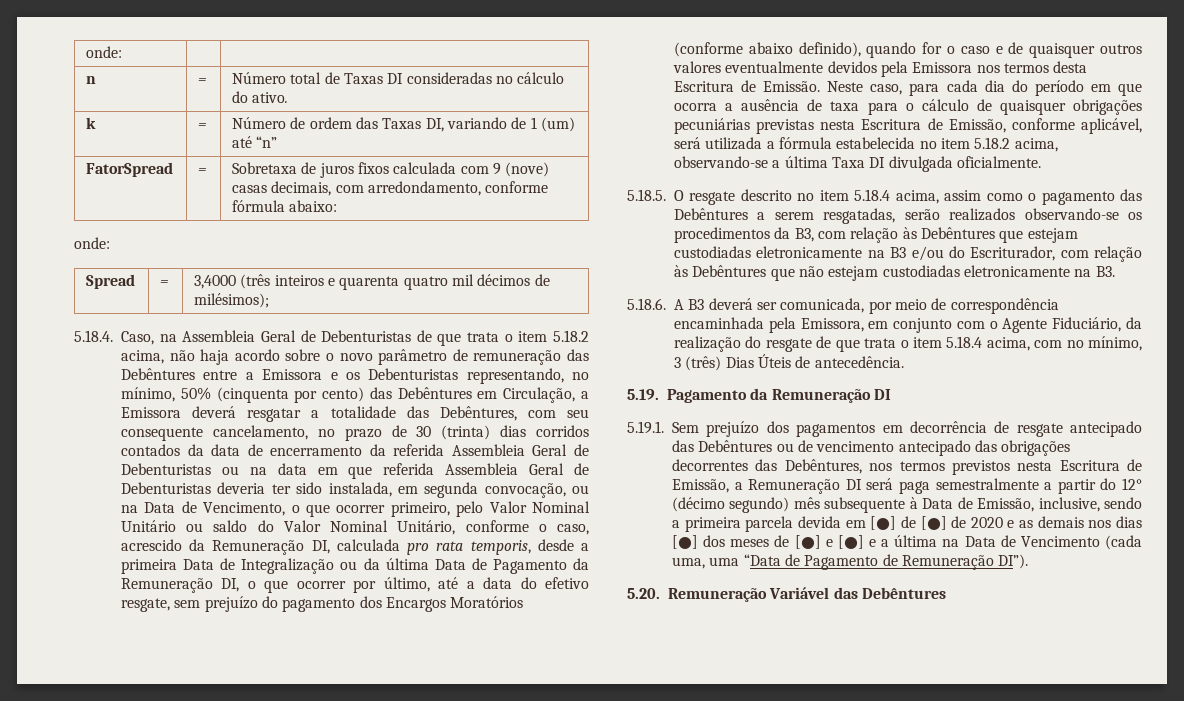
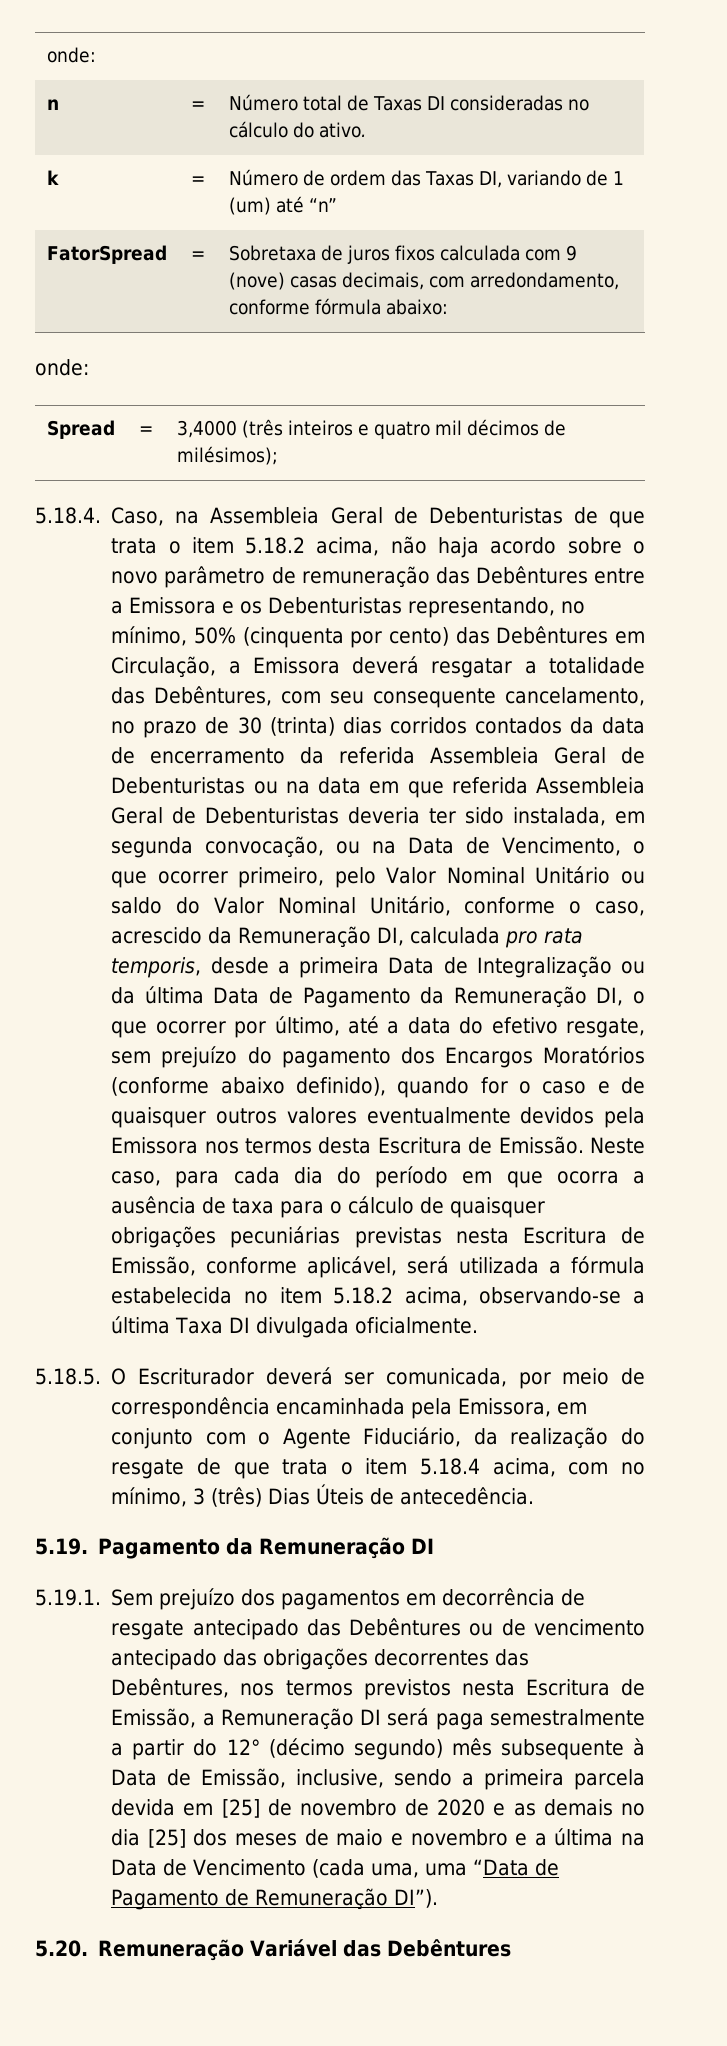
- Spread | = | 3,4000 (três inteiros e quarenta quatro mil décimos de milésimos);
+ Spread | = | 3,4000 (três inteiros e quatro mil décimos de milésimos);
- 5.18.5. O resgate descrito no item 5.18.4 acima, assim como o pagamento das Debêntures a serem resgatadas, serão realizados observando-se os procedimentos da B3, com relação às Debêntures que estejam custodiadas eletronicamente na B3 e/ou do Escriturador, com relação às Debêntures que não estejam custodiadas eletronicamente na B3.
- 5.18.6. A B3 deverá ser comunicada, por meio de correspondência encaminhada pela Emissora, em conjunto com o Agente Fiduciário, da realização do resgate de que trata o item 5.18.4 acima, com no mínimo, 3 (três) Dias Úteis de antecedência.
+ 5.18.5. O Escriturador deverá ser comunicada, por meio de correspondência encaminhada pela Emissora, em conjunto com o Agente Fiduciário, da realização do resgate de que trata o item 5.18.4 acima, com no mínimo, 3 (três) Dias Úteis de antecedência.
- 5.19.1. Sem prejuízo dos pagamentos em decorrência de resgate antecipado das Debêntures ou de vencimento antecipado das obrigações decorrentes das Debêntures, nos termos previstos nesta Escritura de Emissão, a Remuneração DI será paga semestralmente a partir do 12° (décimo segundo) mês subsequente à Data de Emissão, inclusive, sendo a primeira parcela devida em [●] de [●] de 2020 e as demais nos dias [●] dos meses de [●] e [●] e a última na Data de Vencimento (cada uma, uma “Data de Pagamento de Remuneração DI”).
+ 5.19.1. Sem prejuízo dos pagamentos em decorrência de resgate antecipado das Debêntures ou de vencimento antecipado das obrigações decorrentes das Debêntures, nos termos previstos nesta Escritura de Emissão, a Remuneração DI será paga semestralmente a partir do 12° (décimo segundo) mês subsequente à Data de Emissão, inclusive, sendo a primeira parcela devida em [25] de novembro de 2020 e as demais no dia [25] dos meses de maio e novembro e a última na Data de Vencimento (cada uma, uma “Data de Pagamento de Remuneração DI”).

